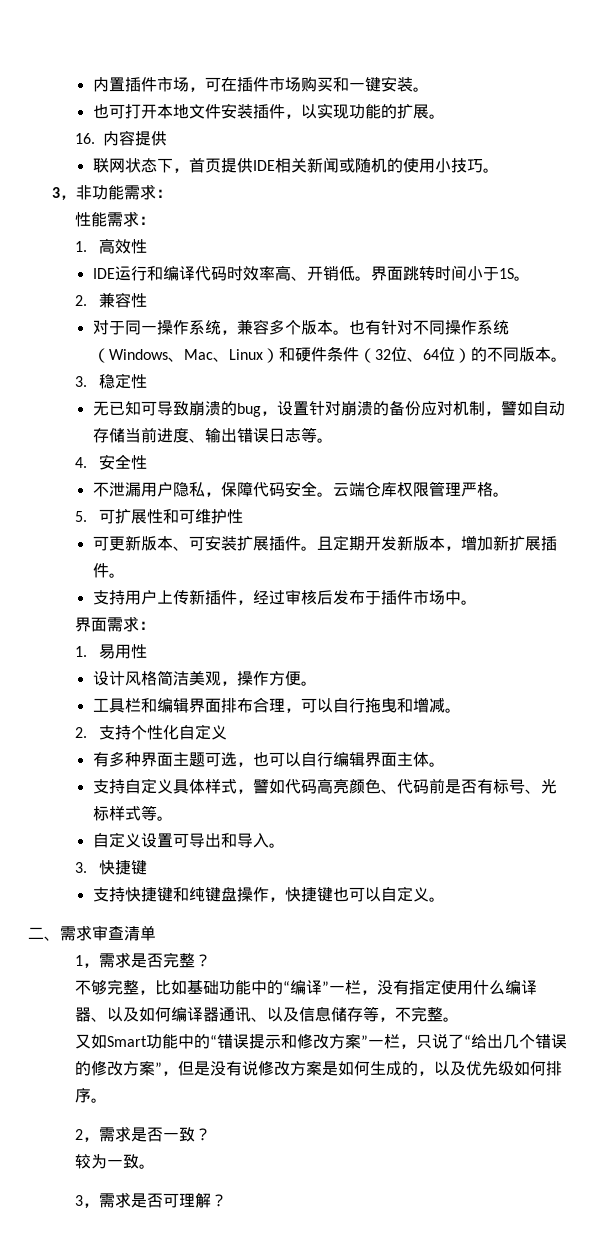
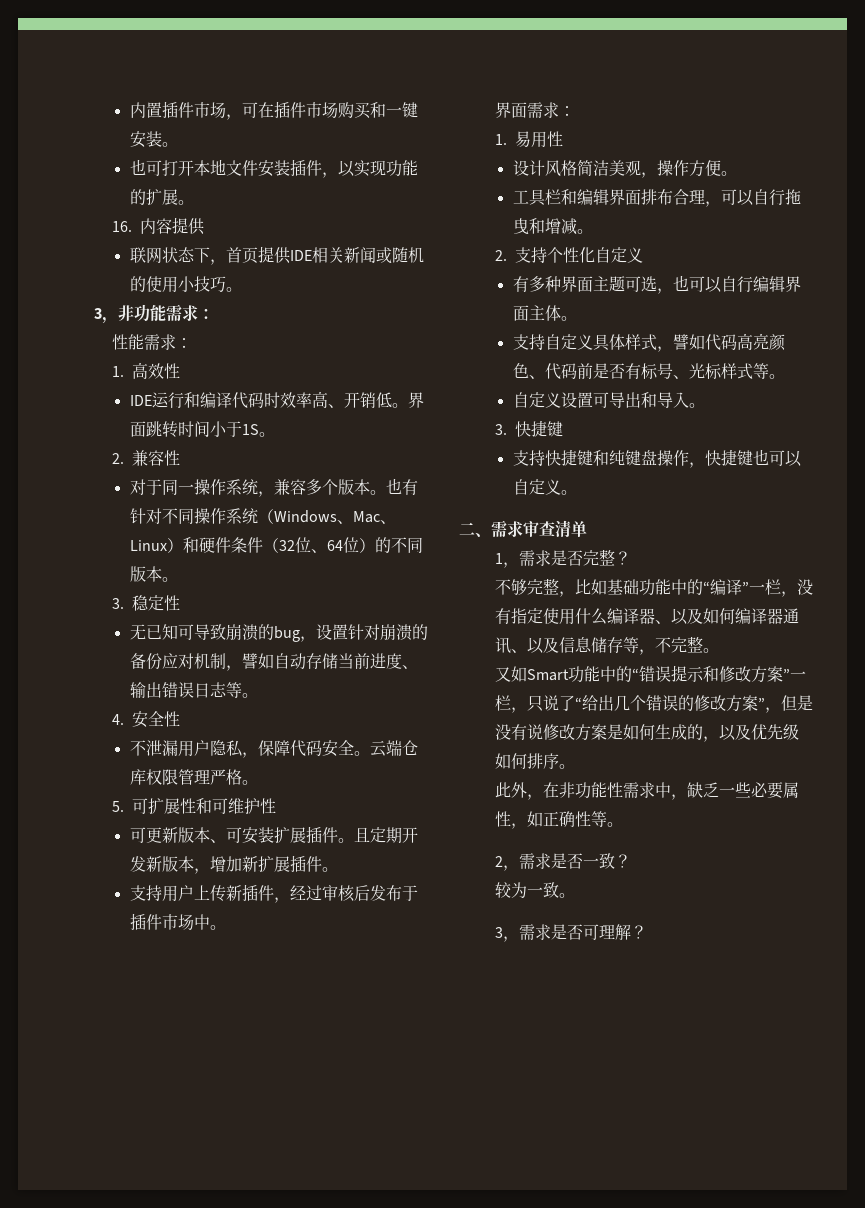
+ 此外，在非功能性需求中，缺乏一些必要属性，如正确性等。

